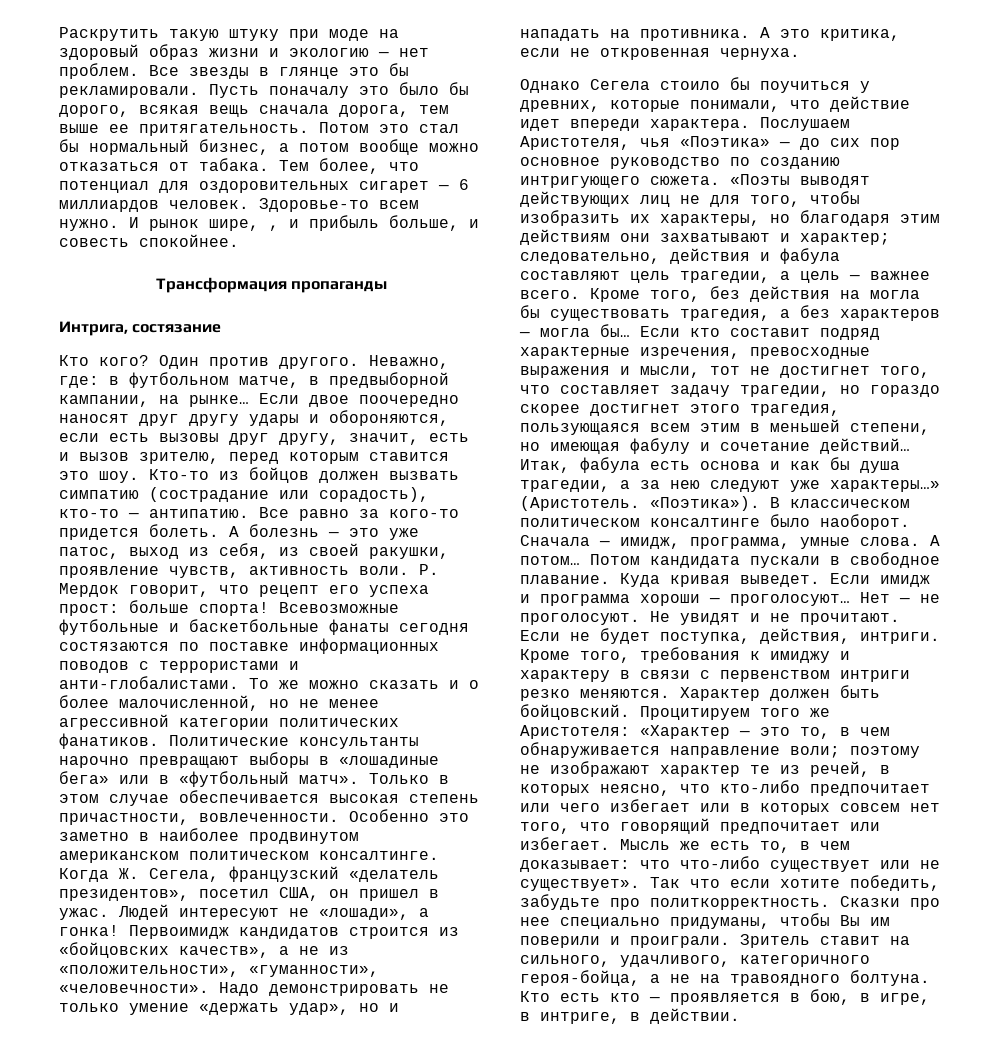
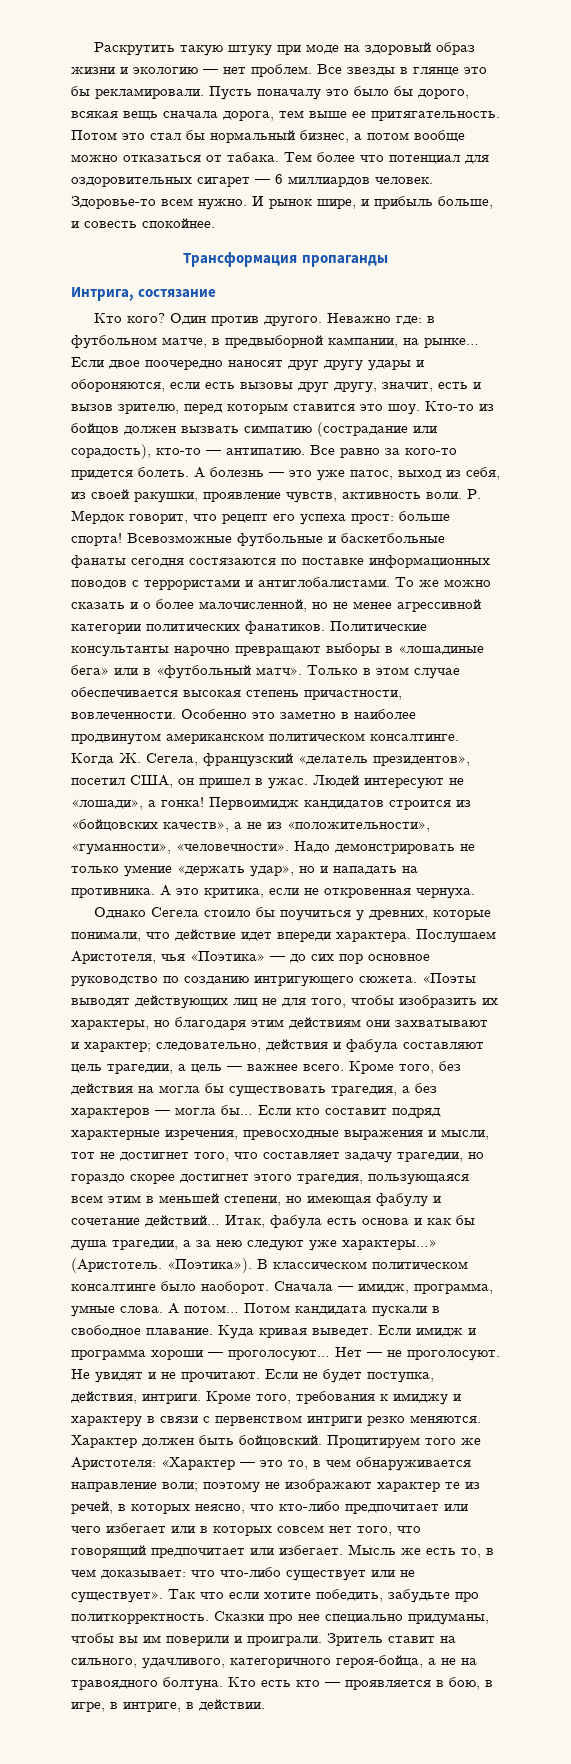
- Тем более, что потенциал для оздоровительных сигарет — 6 миллиардов человек.
+ Тем более что потенциал для оздоровительных сигарет — 6 миллиардов человек.
- И рынок шире, , и прибыль больше, и совесть спокойнее.
+ И рынок шире, и прибыль больше, и совесть спокойнее.
- Неважно, где: в футбольном матче, в предвыборной кампании, на рынке…
+ Неважно где: в футбольном матче, в предвыборной кампании, на рынке…
- Всевозможные футбольные и баскетбольные фанаты сегодня состязаются по поставке информационных поводов с террористами и анти-глобалистами.
+ Всевозможные футбольные и баскетбольные фанаты сегодня состязаются по поставке информационных поводов с террористами и антиглобалистами.
- Сказки про нее специально придуманы, чтобы Вы им поверили и проиграли.
+ Сказки про нее специально придуманы, чтобы вы им поверили и проиграли.

